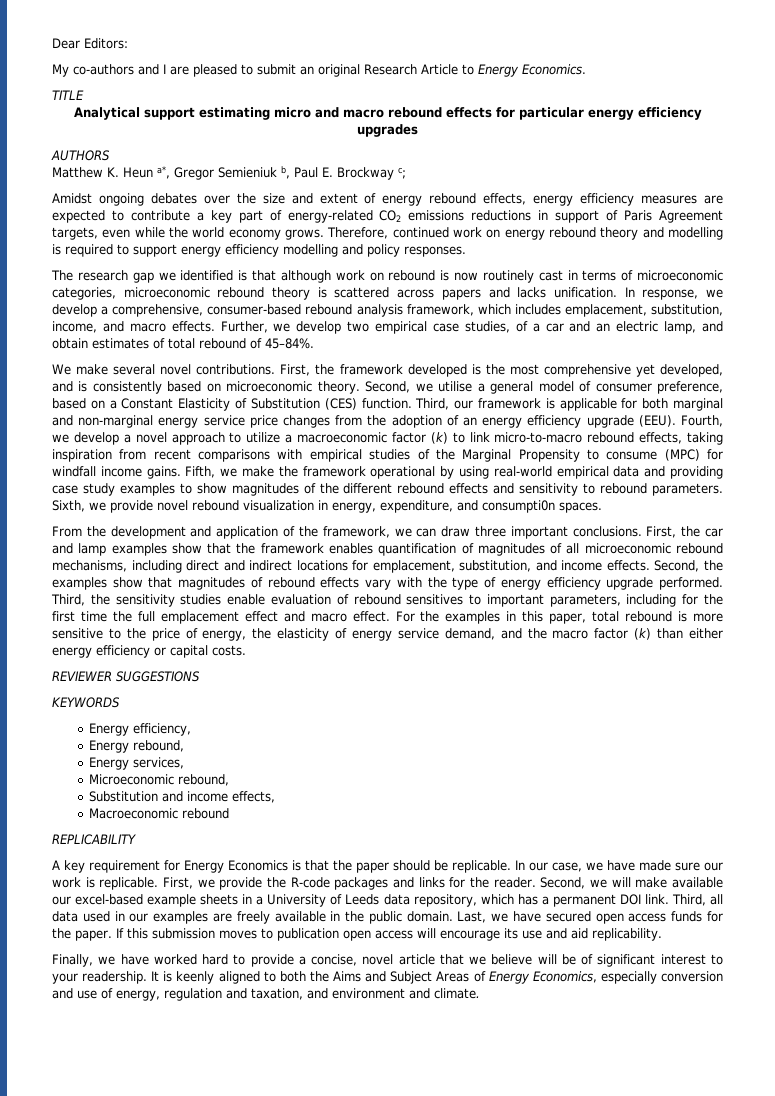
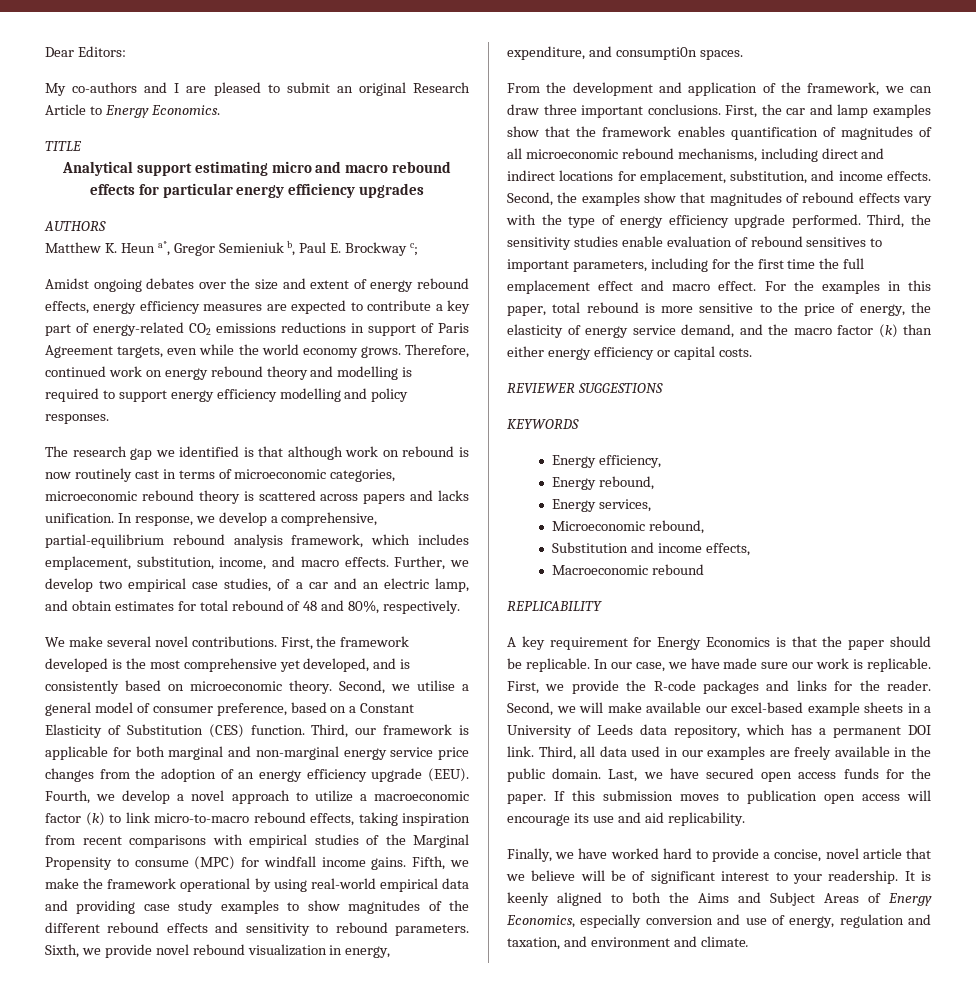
- In response, we develop a comprehensive, consumer-based rebound analysis framework, which includes emplacement, substitution, income, and macro effects.
+ In response, we develop a comprehensive, partial-equilibrium rebound analysis framework, which includes emplacement, substitution, income, and macro effects.
- Further, we develop two empirical case studies, of a car and an electric lamp, and obtain estimates of total rebound of 45–84%.
+ Further, we develop two empirical case studies, of a car and an electric lamp, and obtain estimates for total rebound of 48 and 80%, respectively.

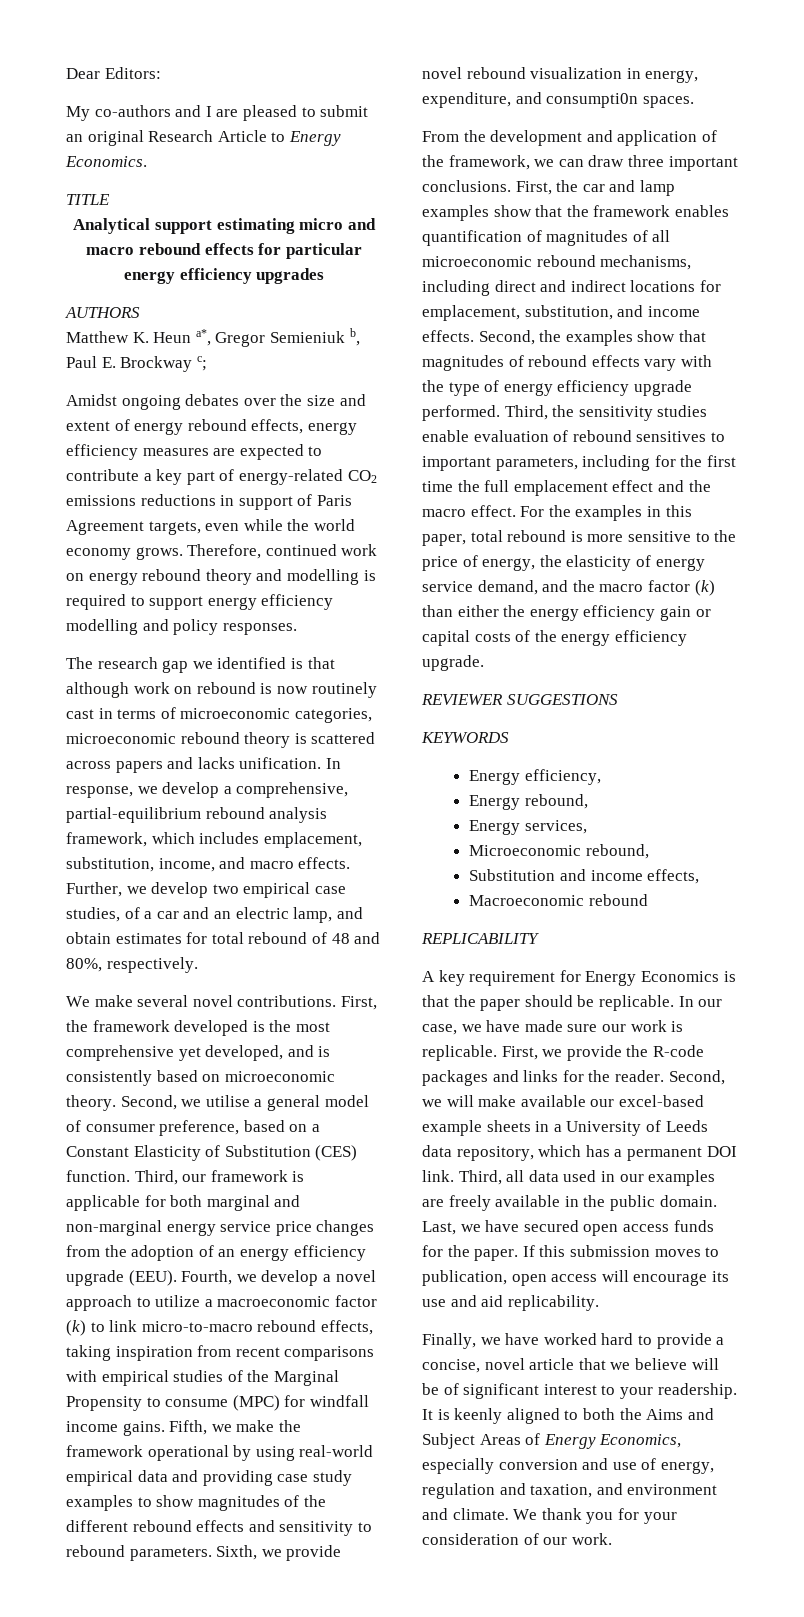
- Third, the sensitivity studies enable evaluation of rebound sensitives to important parameters, including for the first time the full emplacement effect and macro effect.
+ Third, the sensitivity studies enable evaluation of rebound sensitives to important parameters, including for the first time the full emplacement effect and the macro effect.
- For the examples in this paper, total rebound is more sensitive to the price of energy, the elasticity of energy service demand, and the macro factor (k) than either energy efficiency or capital costs.
+ For the examples in this paper, total rebound is more sensitive to the price of energy, the elasticity of energy service demand, and the macro factor (k) than either the energy efficiency gain or capital costs of the energy efficiency upgrade.
- If this submission moves to publication open access will encourage its use and aid replicability.
+ If this submission moves to publication, open access will encourage its use and aid replicability.
+ We thank you for your consideration of our work.

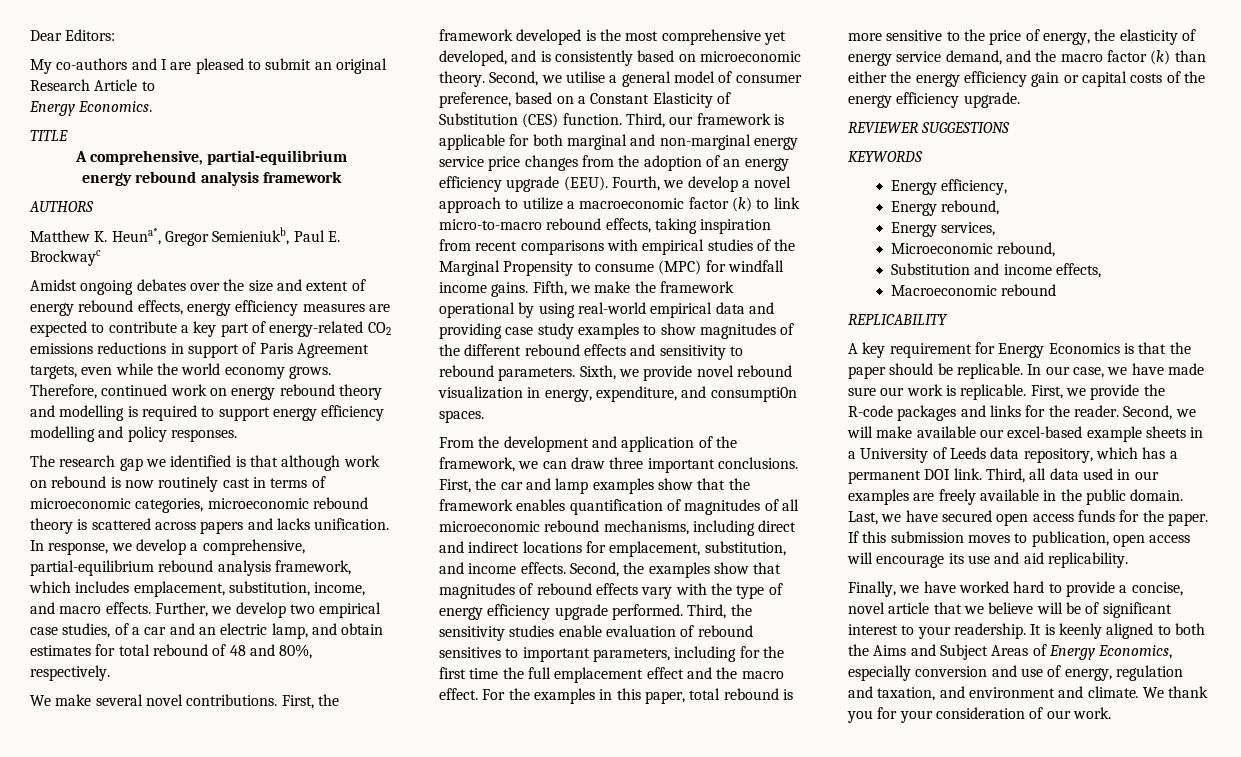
- My co-authors and I are pleased to submit an original Research Article to Energy Economics.
+ My co-authors and I are pleased to submit an original Research Article to
+ Energy Economics.
- Analytical support estimating micro and macro rebound effects for particular energy efficiency upgrades
+ A comprehensive, partial-equilibrium
+ energy rebound analysis framework
  AUTHORS
- Matthew K. Heun a*, Gregor Semieniuk b, Paul E. Brockway c;
+ Matthew K. Heuna*, Gregor Semieniukb, Paul E. Brockwayc

